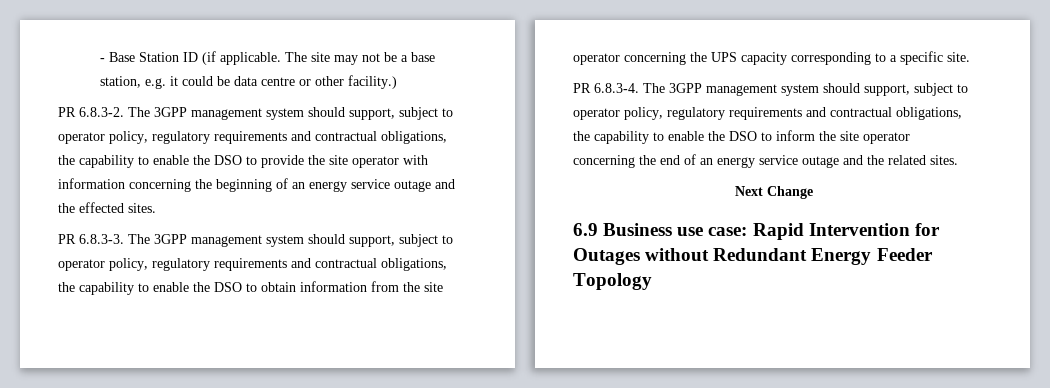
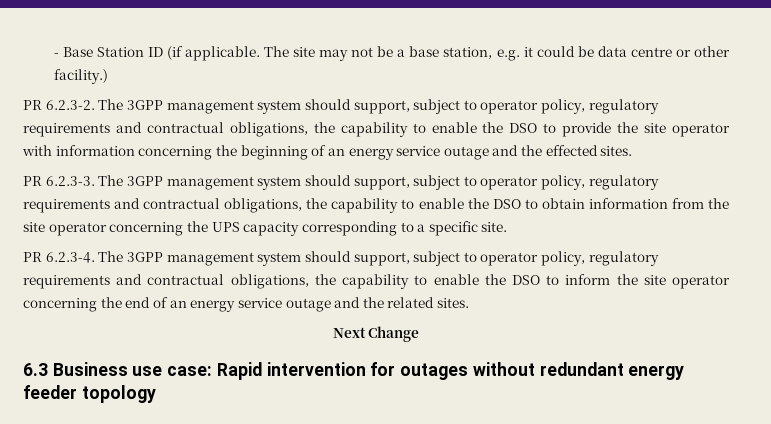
- PR 6.8.3-2. The 3GPP management system should support, subject to operator policy, regulatory requirements and contractual obligations, the capability to enable the DSO to provide the site operator with information concerning the beginning of an energy service outage and the effected sites.
+ PR 6.2.3-2. The 3GPP management system should support, subject to operator policy, regulatory requirements and contractual obligations, the capability to enable the DSO to provide the site operator with information concerning the beginning of an energy service outage and the effected sites.
- PR 6.8.3-3. The 3GPP management system should support, subject to operator policy, regulatory requirements and contractual obligations, the capability to enable the DSO to obtain information from the site operator concerning the UPS capacity corresponding to a specific site.
+ PR 6.2.3-3. The 3GPP management system should support, subject to operator policy, regulatory requirements and contractual obligations, the capability to enable the DSO to obtain information from the site operator concerning the UPS capacity corresponding to a specific site.
- PR 6.8.3-4. The 3GPP management system should support, subject to operator policy, regulatory requirements and contractual obligations, the capability to enable the DSO to inform the site operator concerning the end of an energy service outage and the related sites.
+ PR 6.2.3-4. The 3GPP management system should support, subject to operator policy, regulatory requirements and contractual obligations, the capability to enable the DSO to inform the site operator concerning the end of an energy service outage and the related sites.
- 6.9 Business use case: Rapid Intervention for Outages without Redundant Energy Feeder Topology
+ 6.3 Business use case: Rapid intervention for outages without redundant energy feeder topology

